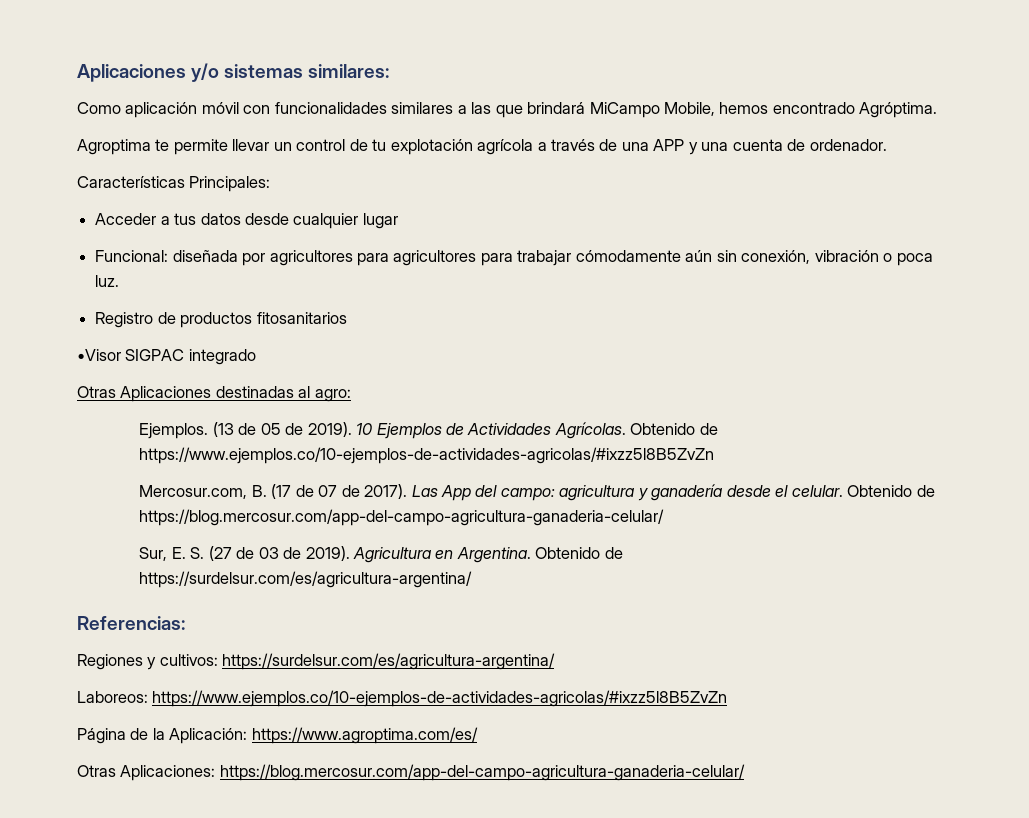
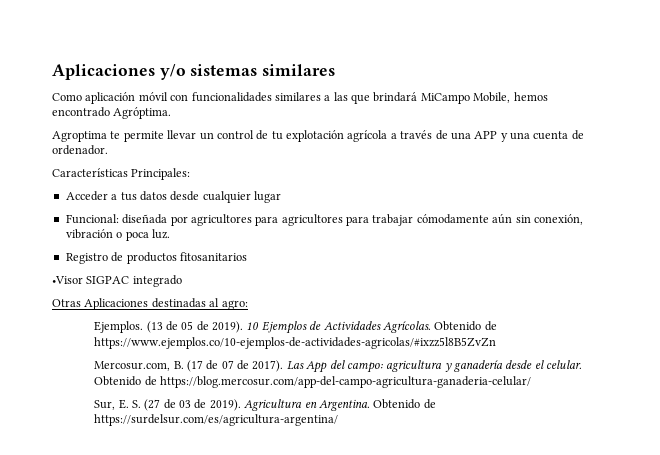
- Aplicaciones y/o sistemas similares:
+ Aplicaciones y/o sistemas similares
- Referencias:
- Regiones y cultivos: https://surdelsur.com/es/agricultura-argentina/
- Laboreos: https://www.ejemplos.co/10-ejemplos-de-actividades-agricolas/#ixzz5l8B5ZvZn
- Página de la Aplicación: https://www.agroptima.com/es/
- Otras Aplicaciones: https://blog.mercosur.com/app-del-campo-agricultura-ganaderia-celular/

